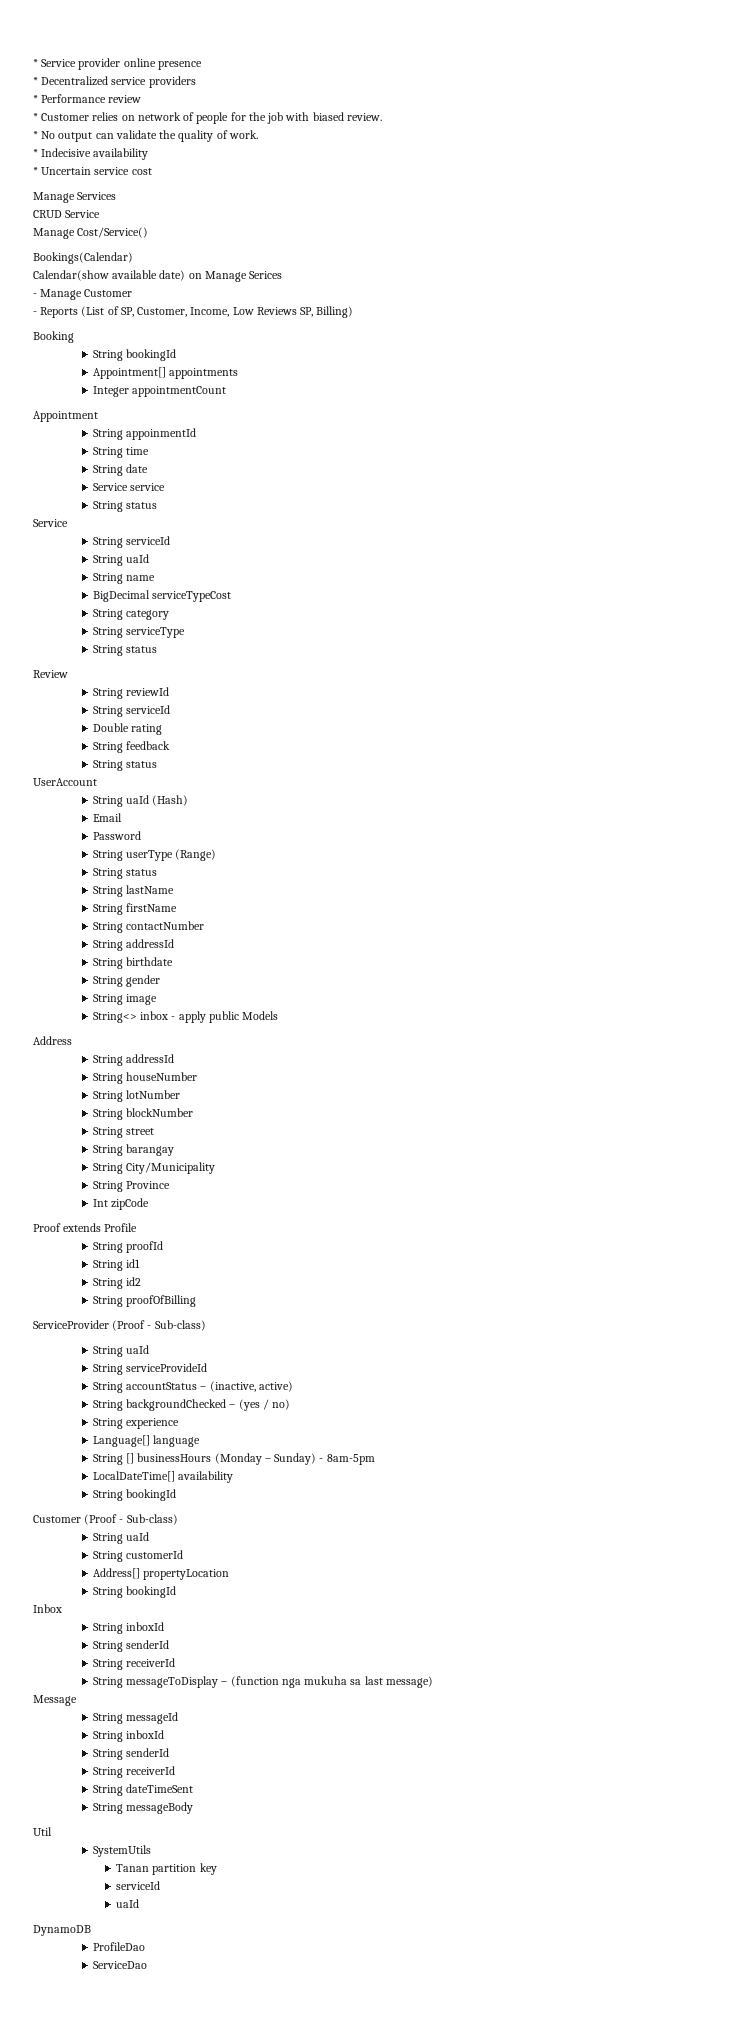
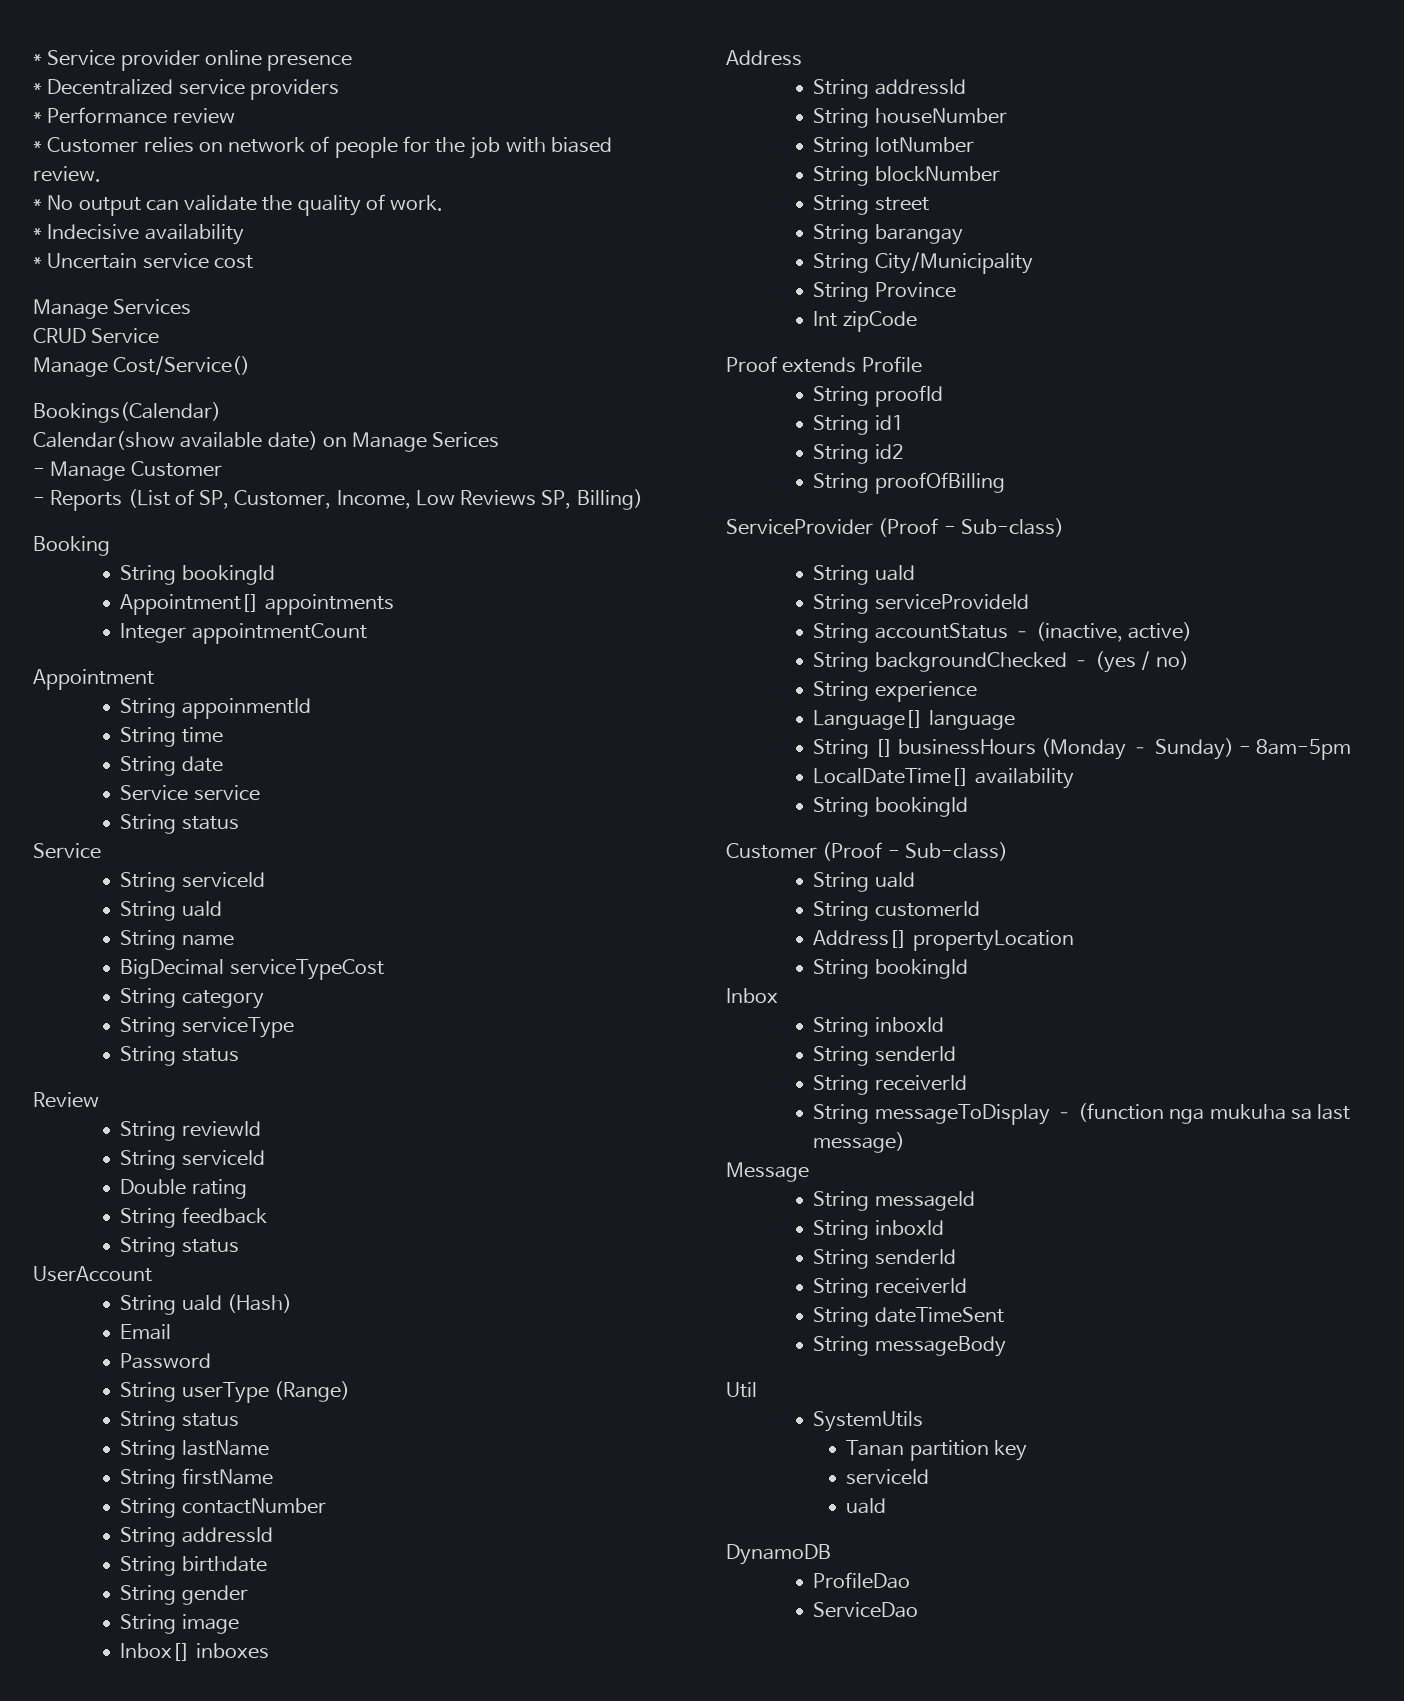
- String<> inbox - apply public Models
+ Inbox[] inboxes

